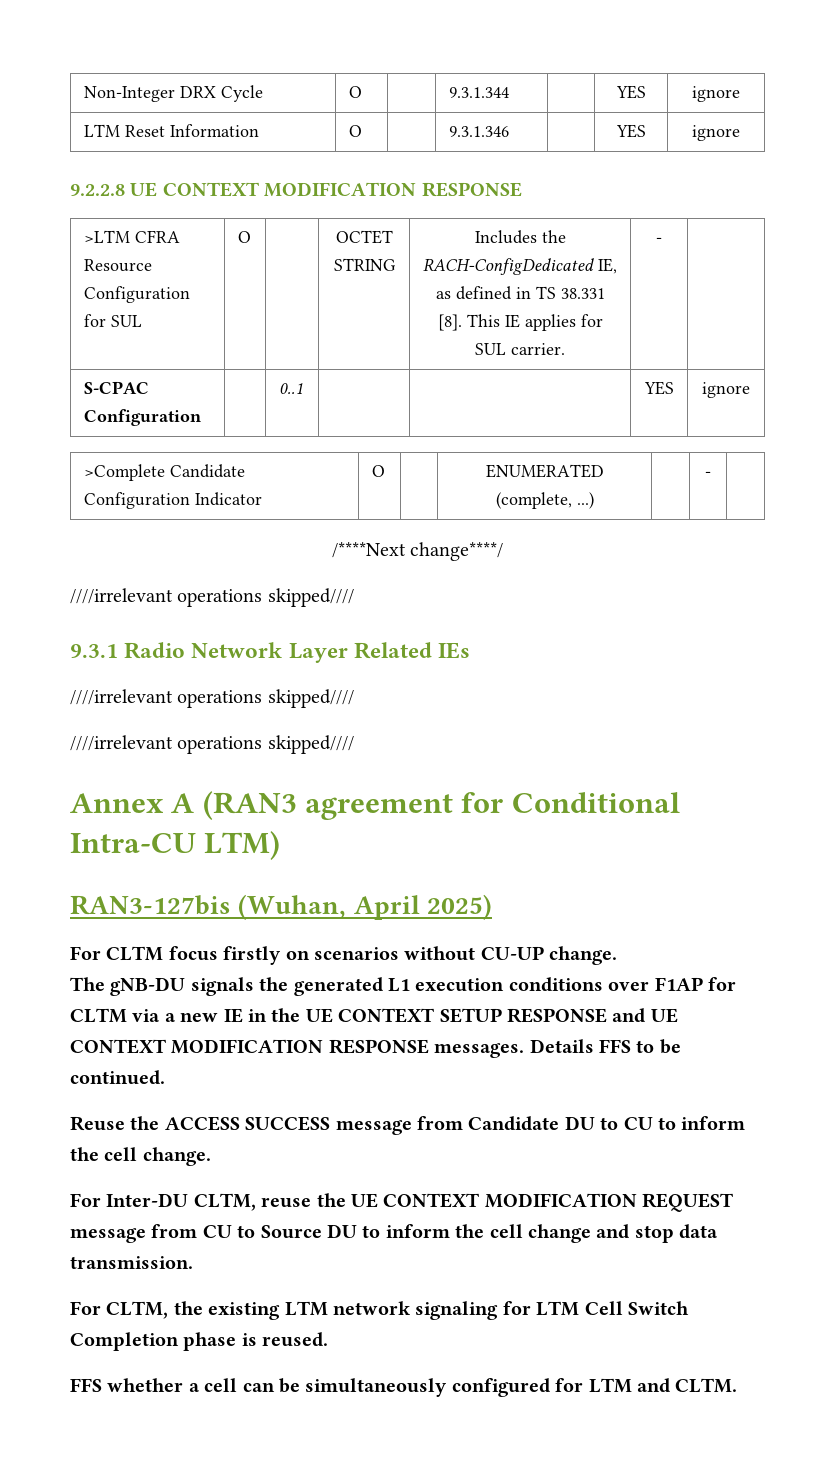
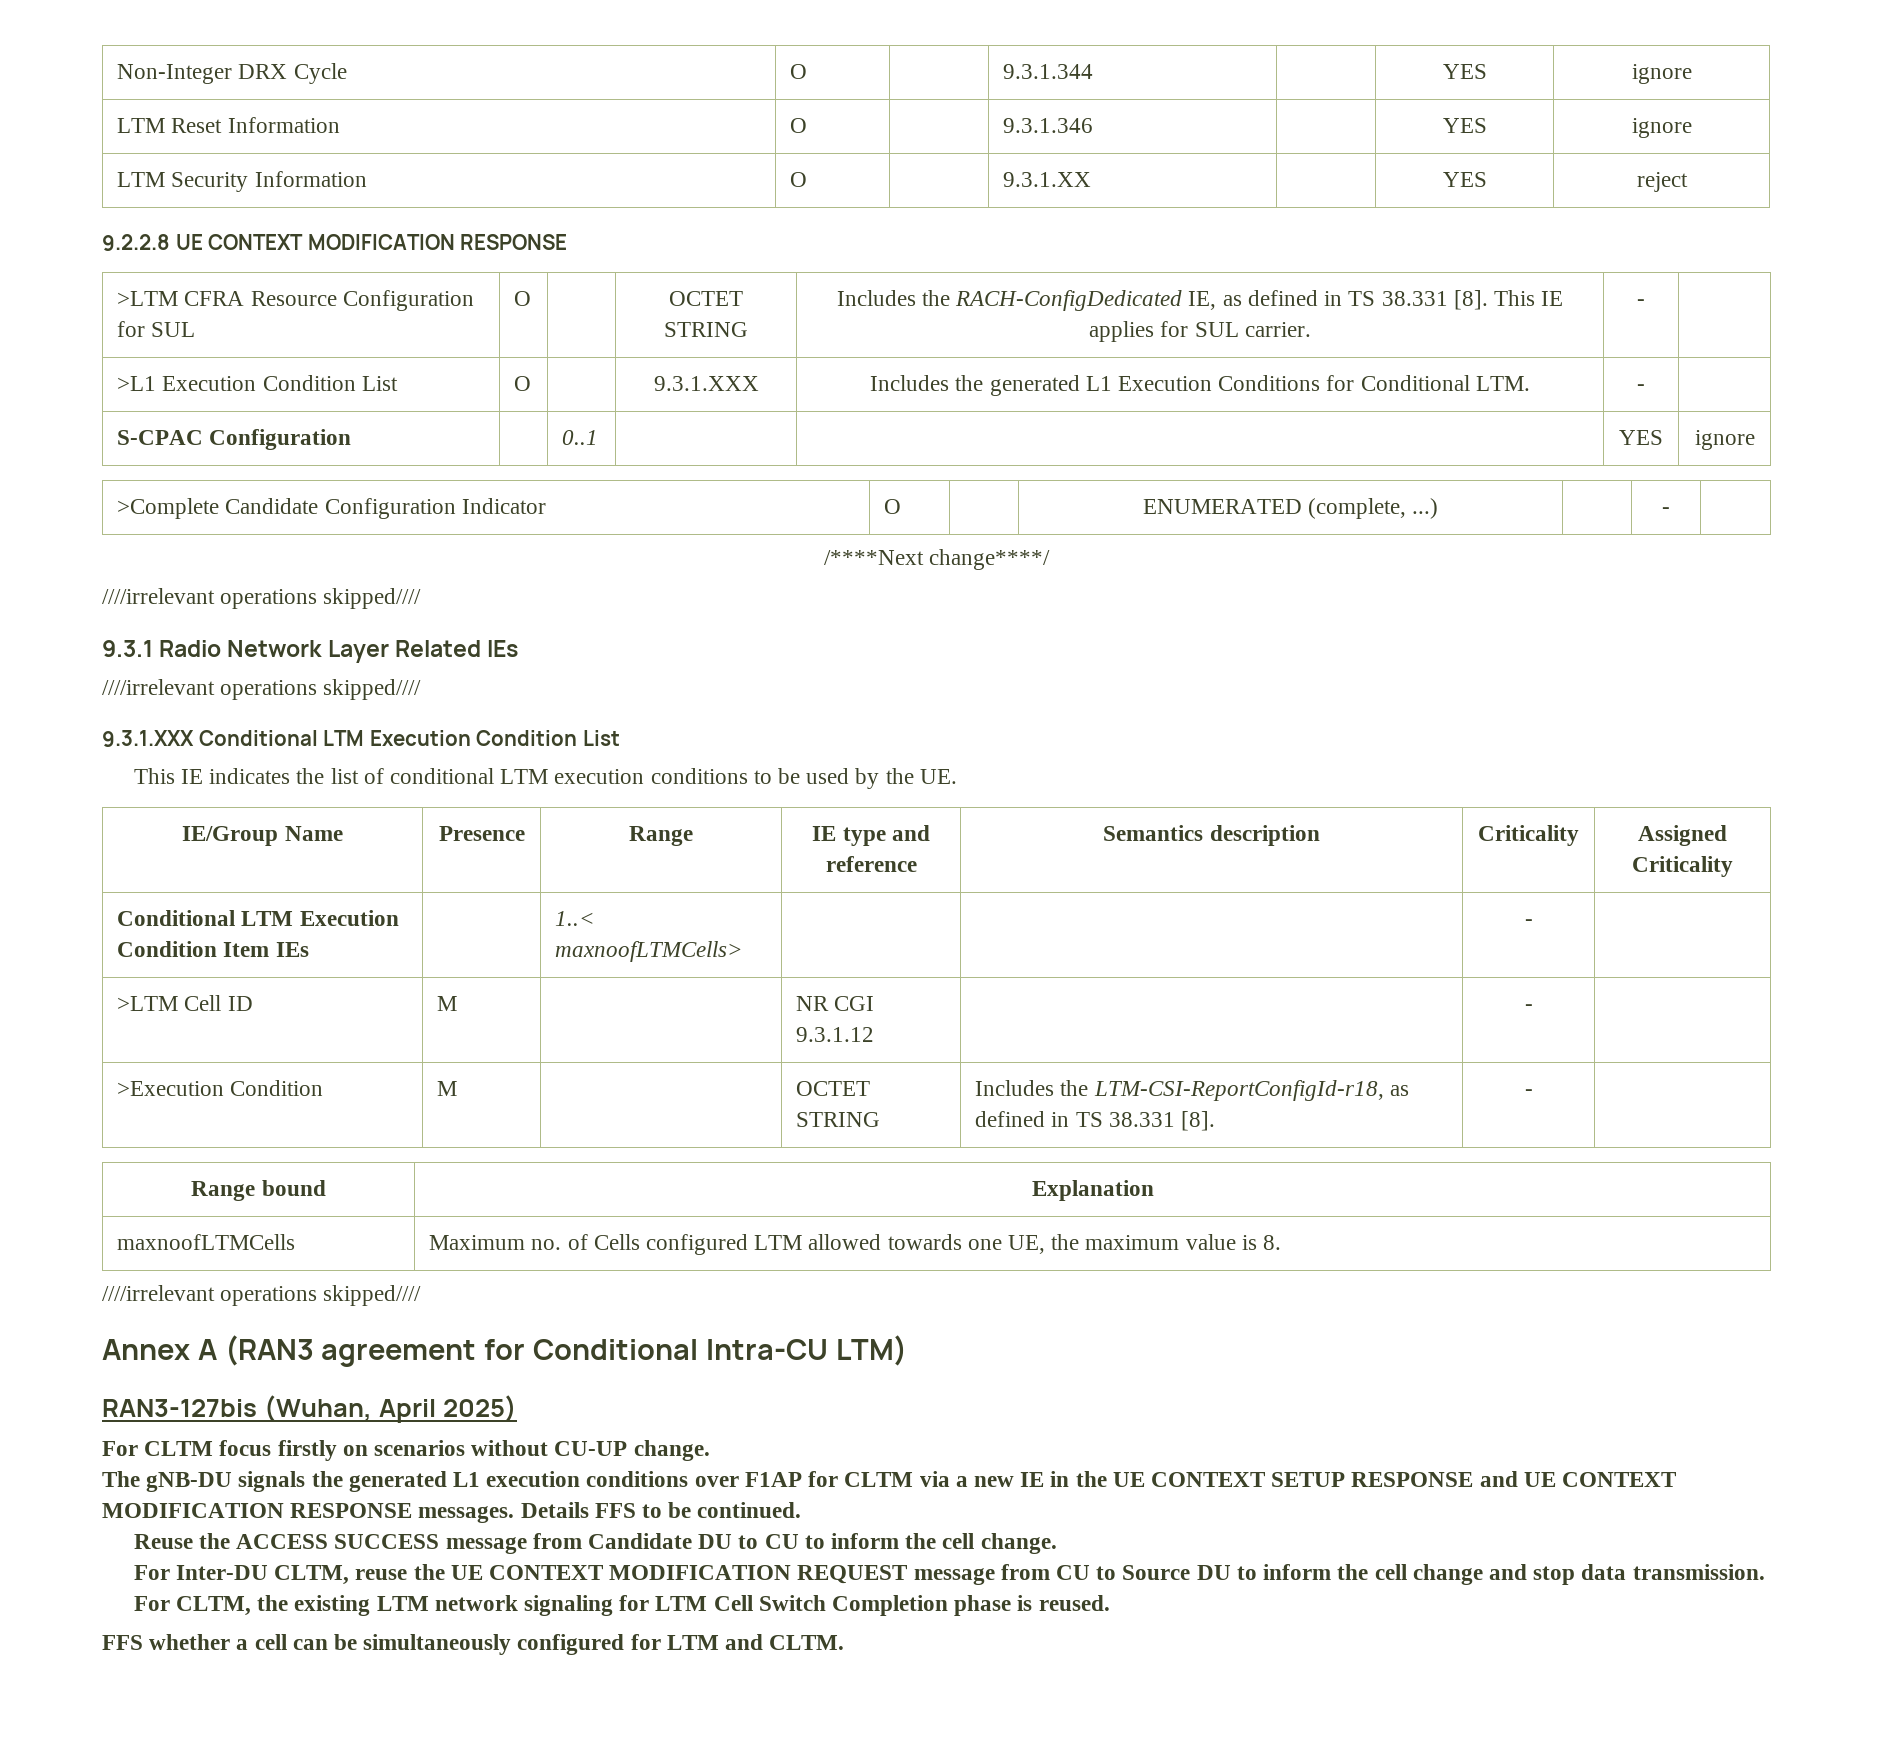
+ LTM Security Information | O | | 9.3.1.XX | | YES | reject
+ >L1 Execution Condition List | O | | 9.3.1.XXX | Includes the generated L1 Execution Conditions for Conditional LTM. | - |
+ 9.3.1.XXX Conditional LTM Execution Condition List
+ This IE indicates the list of conditional LTM execution conditions to be used by the UE.
+ IE/Group Name | Presence | Range | IE type and reference | Semantics description | Criticality | Assigned Criticality
+ Conditional LTM Execution Condition Item IEs | | 1..< maxnoofLTMCells> | | | - |
+ >LTM Cell ID | M | | NR CGI 9.3.1.12 | | - |
+ >Execution Condition | M | | OCTET STRING | Includes the LTM-CSI-ReportConfigId-r18, as defined in TS 38.331 [8]. | - |
+ Range bound | Explanation
+ maxnoofLTMCells | Maximum no. of Cells configured LTM allowed towards one UE, the maximum value is 8.

